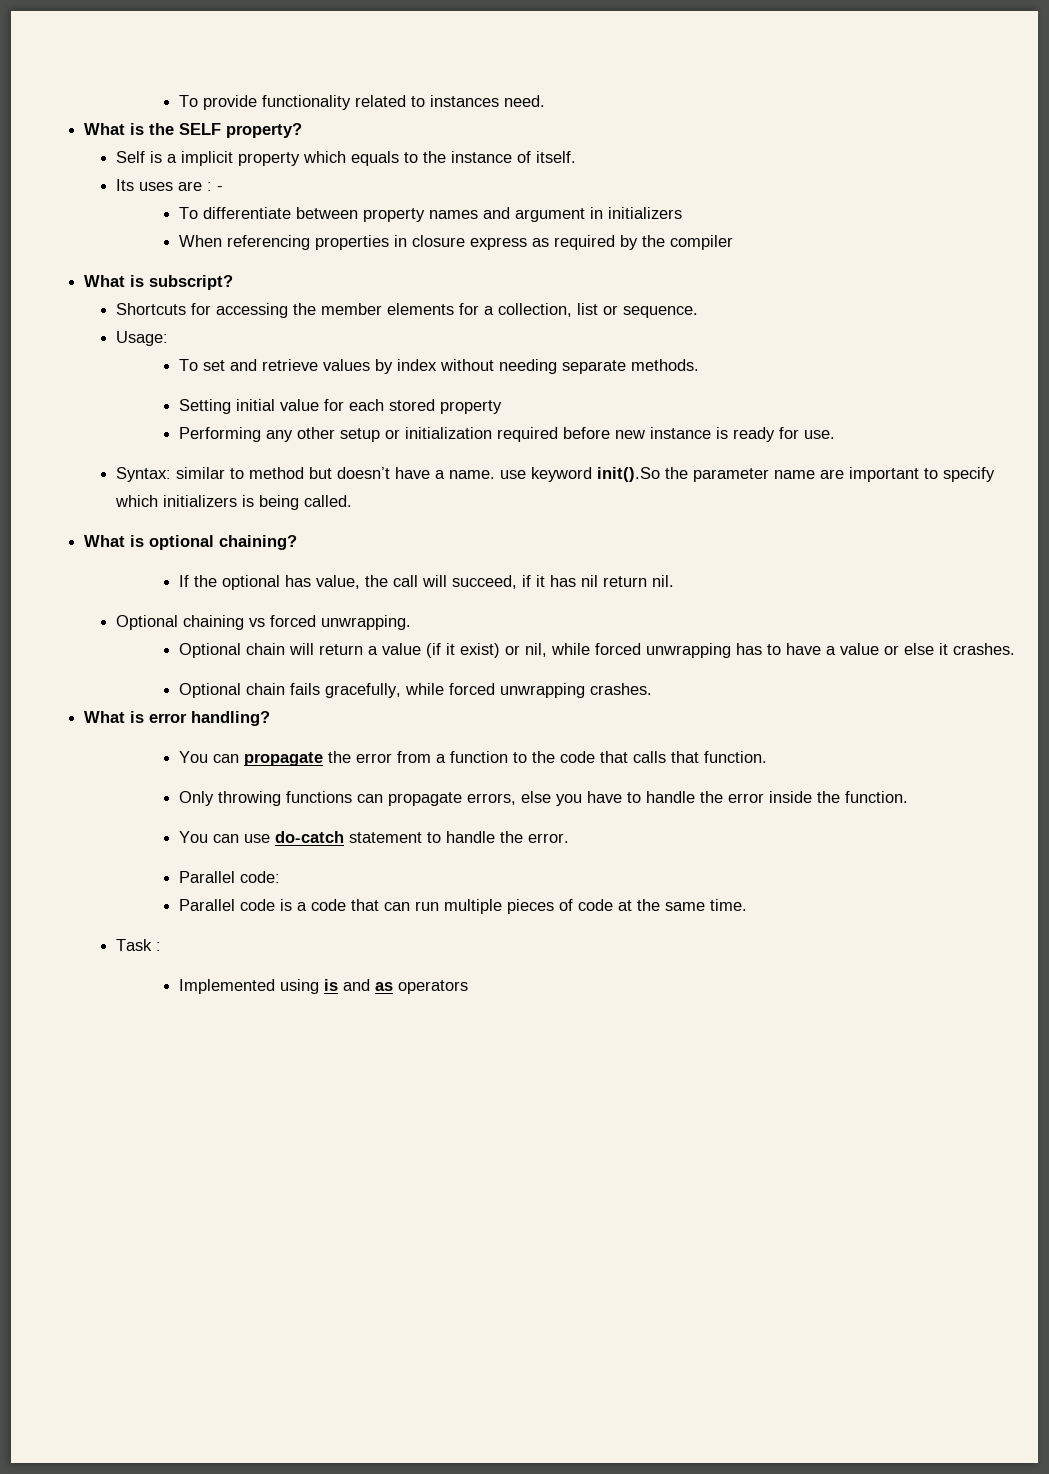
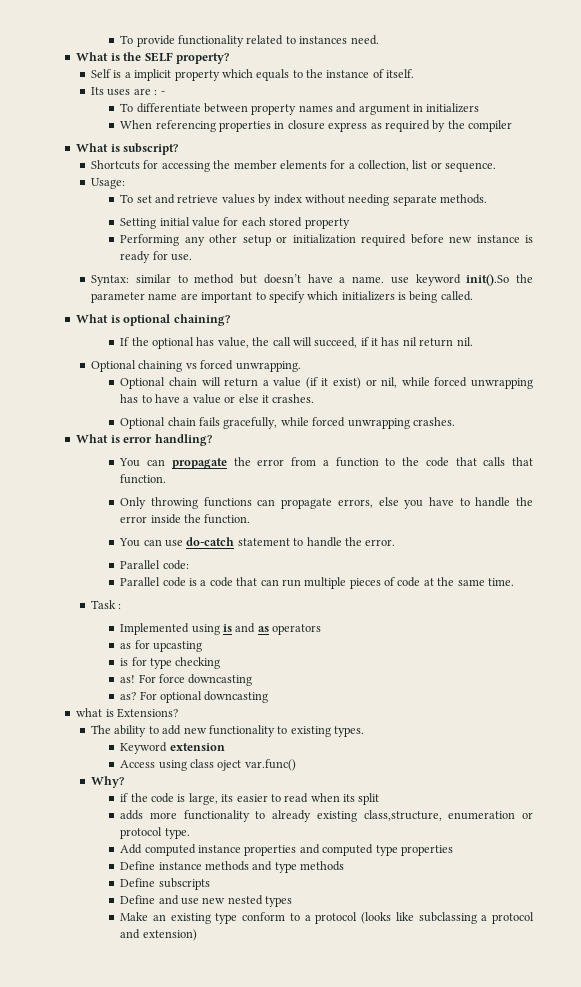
+ as for upcasting
+ is for type checking
+ as! For force downcasting
+ as? For optional downcasting
+ what is Extensions?
+ The ability to add new functionality to existing types.
+ Keyword extension
+ Access using class oject var.func()
+ Why?
+ if the code is large, its easier to read when its split
+ adds more functionality to already existing class,structure, enumeration or protocol type.
+ Add computed instance properties and computed type properties
+ Define instance methods and type methods
+ Define subscripts
+ Define and use new nested types
+ Make an existing type conform to a protocol (looks like subclassing a protocol and extension)

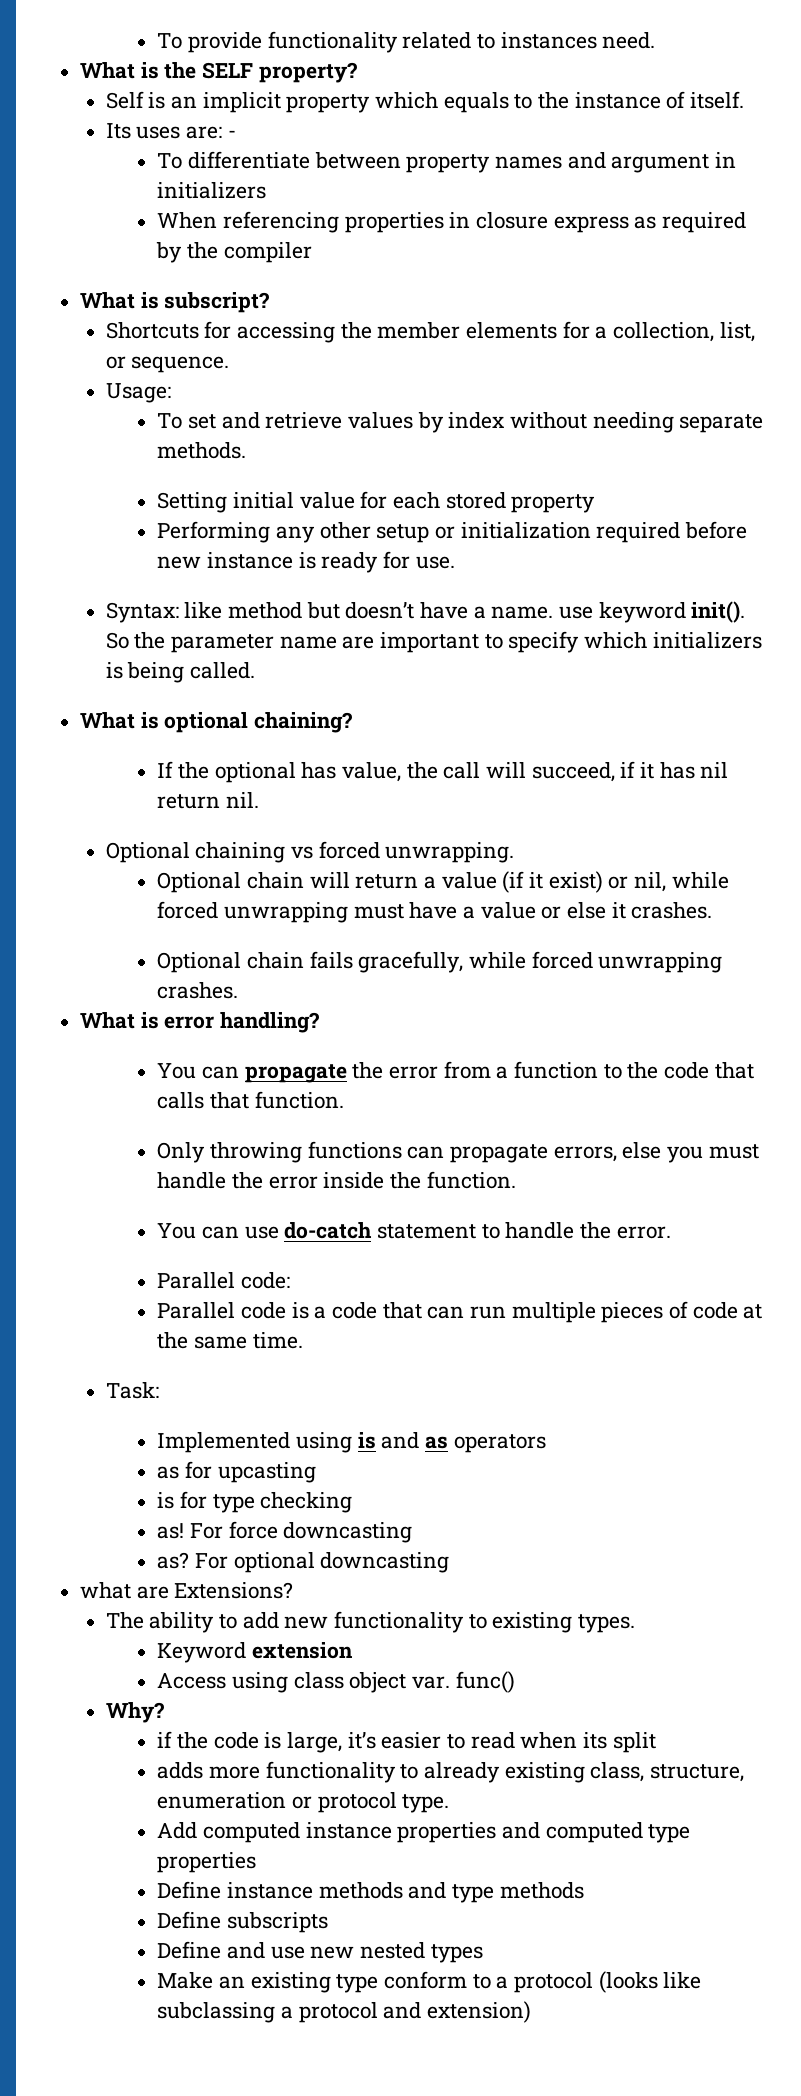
- Self is a implicit property which equals to the instance of itself.
+ Self is an implicit property which equals to the instance of itself.
- Its uses are : -
+ Its uses are: -
- Shortcuts for accessing the member elements for a collection, list or sequence.
+ Shortcuts for accessing the member elements for a collection, list, or sequence.
- Syntax: similar to method but doesn’t have a name. use keyword init().So the parameter name are important to specify which initializers is being called.
+ Syntax: like method but doesn’t have a name. use keyword init(). So the parameter name are important to specify which initializers is being called.
- Optional chain will return a value (if it exist) or nil, while forced unwrapping has to have a value or else it crashes.
+ Optional chain will return a value (if it exist) or nil, while forced unwrapping must have a value or else it crashes.
- Only throwing functions can propagate errors, else you have to handle the error inside the function.
+ Only throwing functions can propagate errors, else you must handle the error inside the function.
- Task :
+ Task:
- what is Extensions?
+ what are Extensions?
- Access using class oject var.func()
+ Access using class object var. func()
- if the code is large, its easier to read when its split
+ if the code is large, it’s easier to read when its split
- adds more functionality to already existing class,structure, enumeration or protocol type.
+ adds more functionality to already existing class, structure, enumeration or protocol type.

